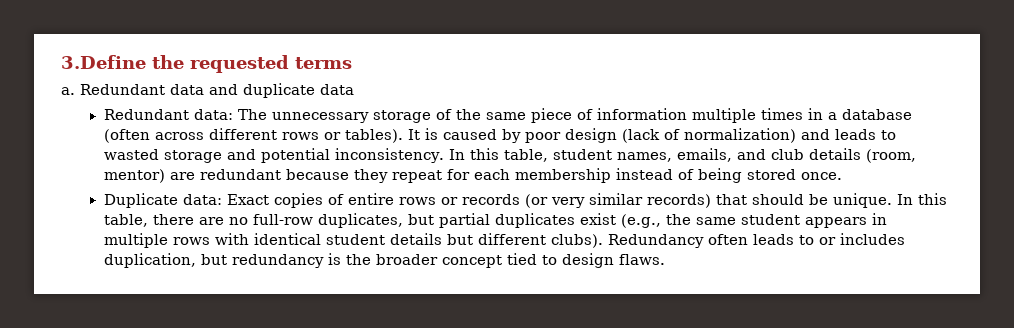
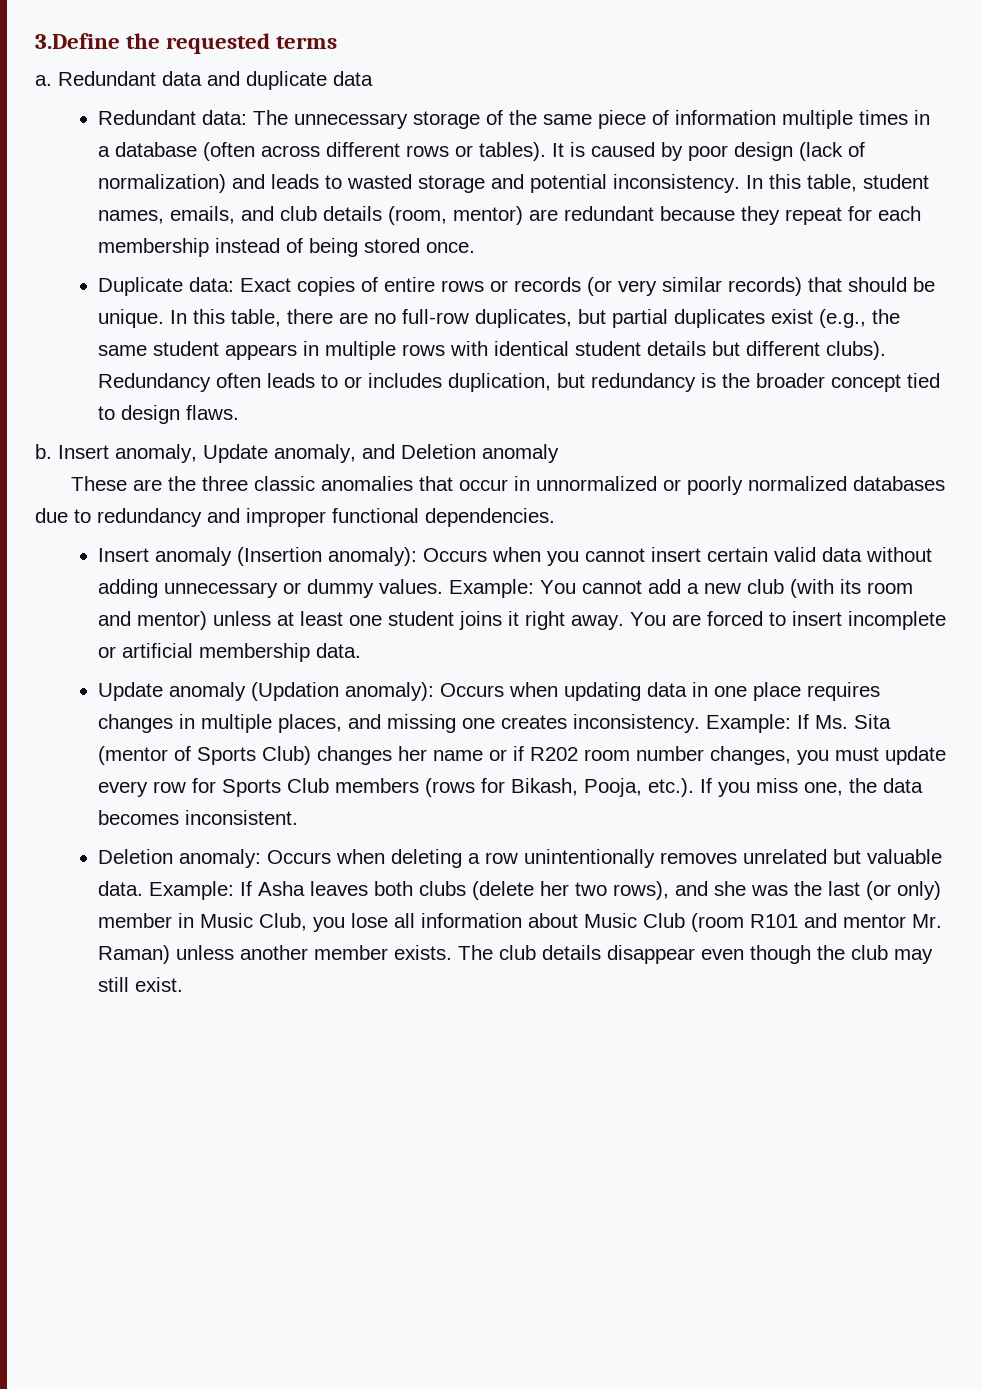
+ b. Insert anomaly, Update anomaly, and Deletion anomaly
+ These are the three classic anomalies that occur in unnormalized or poorly normalized databases due to redundancy and improper functional dependencies.
+ Insert anomaly (Insertion anomaly): Occurs when you cannot insert certain valid data without adding unnecessary or dummy values. Example: You cannot add a new club (with its room and mentor) unless at least one student joins it right away. You are forced to insert incomplete or artificial membership data.
+ Update anomaly (Updation anomaly): Occurs when updating data in one place requires changes in multiple places, and missing one creates inconsistency. Example: If Ms. Sita (mentor of Sports Club) changes her name or if R202 room number changes, you must update every row for Sports Club members (rows for Bikash, Pooja, etc.). If you miss one, the data becomes inconsistent.
+ Deletion anomaly: Occurs when deleting a row unintentionally removes unrelated but valuable data. Example: If Asha leaves both clubs (delete her two rows), and she was the last (or only) member in Music Club, you lose all information about Music Club (room R101 and mentor Mr. Raman) unless another member exists. The club details disappear even though the club may still exist.

